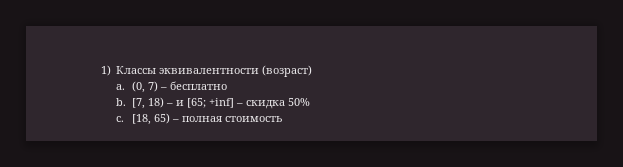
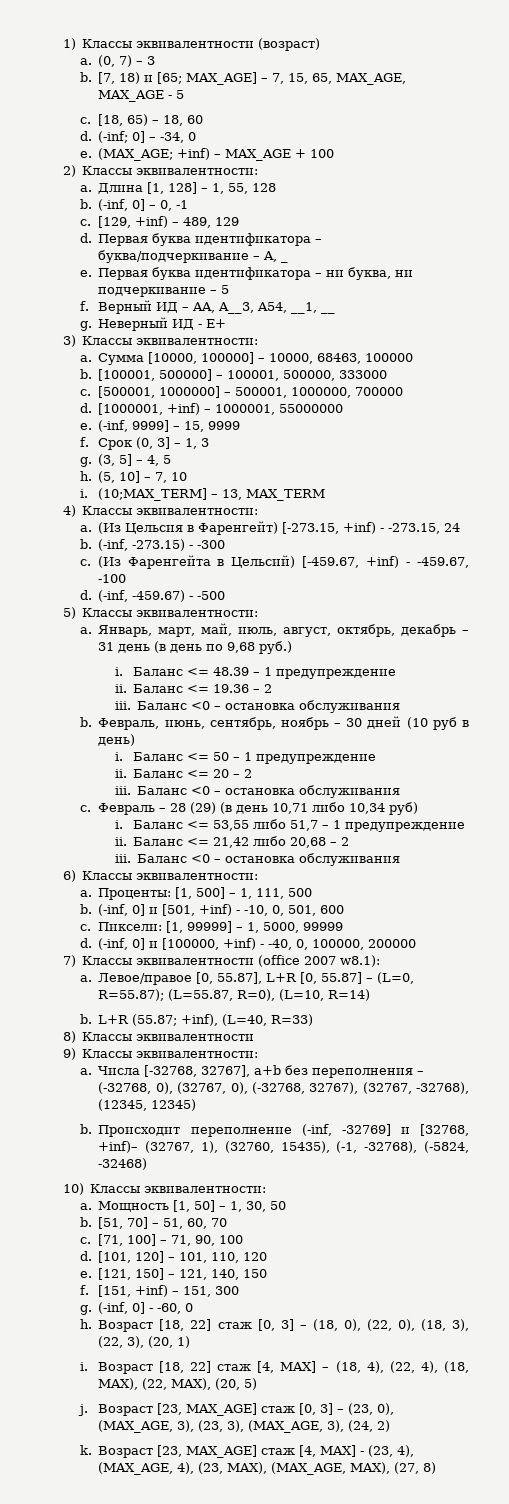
- (0, 7) – бесплатно
+ (0, 7) – 3
- [7, 18) – и [65; +inf] – скидка 50%
- c. [18, 65) – полная стоимость
+ [7, 18) и [65; MAX_AGE] – 7, 15, 65, MAX_AGE, MAX_AGE - 5
+ c. [18, 65) – 18, 60
+ d. (-inf; 0] – -34, 0
+ e. (MAX_AGE; +inf) – MAX_AGE + 100
+ 2) Классы эквивалентности:
+ a. Длина [1, 128] – 1, 55, 128
+ b. (-inf, 0] – 0, -1
+ c. [129, +inf) – 489, 129
+ d. Первая буква идентификатора – буква/подчеркивание – A, _
+ e. Первая буква идентификатора – ни буква, ни подчеркивание – 5
+ f. Верный ИД – AA, A__3, A54, __1, __
+ g. Неверный ИД - E+
+ 3) Классы эквивалентности:
+ a. Сумма [10000, 100000] – 10000, 68463, 100000
+ b. [100001, 500000] – 100001, 500000, 333000
+ c. [500001, 1000000] – 500001, 1000000, 700000
+ d. [1000001, +inf) – 1000001, 55000000
+ e. (-inf, 9999] – 15, 9999
+ f. Срок (0, 3] – 1, 3
+ g. (3, 5] – 4, 5
+ h. (5, 10] – 7, 10
+ i. (10;MAX_TERM] – 13, MAX_TERM
+ 4) Классы эквивалентности:
+ a. (Из Цельсия в Фаренгейт) [-273.15, +inf) - -273.15, 24
+ b. (-inf, -273.15) - -300
+ c. (Из Фаренгейта в Цельсий) [-459.67, +inf) - -459.67, -100
+ d. (-inf, -459.67) - -500
+ 5) Классы эквивалентности:
+ a. Январь, март, май, июль, август, октябрь, декабрь – 31 день (в день по 9,68 руб.)
+ i. Баланс <= 48.39 – 1 предупреждение
+ ii. Баланс <= 19.36 – 2
+ iii. Баланс <0 – остановка обслуживания
+ b. Февраль, июнь, сентябрь, ноябрь – 30 дней (10 руб в день)
+ i. Баланс <= 50 – 1 предупреждение
+ ii. Баланс <= 20 – 2
+ iii. Баланс <0 – остановка обслуживания
+ c. Февраль – 28 (29) (в день 10,71 либо 10,34 руб)
+ i. Баланс <= 53,55 либо 51,7 – 1 предупреждение
+ ii. Баланс <= 21,42 либо 20,68 – 2
+ iii. Баланс <0 – остановка обслуживания
+ 6) Классы эквивалентности:
+ a. Проценты: [1, 500] – 1, 111, 500
+ b. (-inf, 0] и [501, +inf) - -10, 0, 501, 600
+ c. Пиксели: [1, 99999] – 1, 5000, 99999
+ d. (-inf, 0] и [100000, +inf) - -40, 0, 100000, 200000
+ 7) Классы эквивалентности (office 2007 w8.1):
+ a. Левое/правое [0, 55.87], L+R [0, 55.87] – (L=0, R=55.87); (L=55.87, R=0), (L=10, R=14)
+ b. L+R (55.87; +inf), (L=40, R=33)
+ 8) Классы эквивалентности
+ 9) Классы эквивалентности:
+ a. Числа [-32768, 32767], a+b без переполнения – (-32768, 0), (32767, 0), (-32768, 32767), (32767, -32768), (12345, 12345)
+ b. Происходит переполнение (-inf, -32769] и [32768, +inf)– (32767, 1), (32760, 15435), (-1, -32768), (-5824, -32468)
+ 10) Классы эквивалентности:
+ a. Мощность [1, 50] – 1, 30, 50
+ b. [51, 70] – 51, 60, 70
+ c. [71, 100] – 71, 90, 100
+ d. [101, 120] – 101, 110, 120
+ e. [121, 150] – 121, 140, 150
+ f. [151, +inf) – 151, 300
+ g. (-inf, 0] - -60, 0
+ h. Возраст [18, 22] стаж [0, 3] – (18, 0), (22, 0), (18, 3), (22, 3), (20, 1)
+ i. Возраст [18, 22] стаж [4, MAX] – (18, 4), (22, 4), (18, MAX), (22, MAX), (20, 5)
+ j. Возраст [23, MAX_AGE] стаж [0, 3] – (23, 0), (MAX_AGE, 3), (23, 3), (MAX_AGE, 3), (24, 2)
+ k. Возраст [23, MAX_AGE] стаж [4, MAX] - (23, 4), (MAX_AGE, 4), (23, MAX), (MAX_AGE, MAX), (27, 8)

